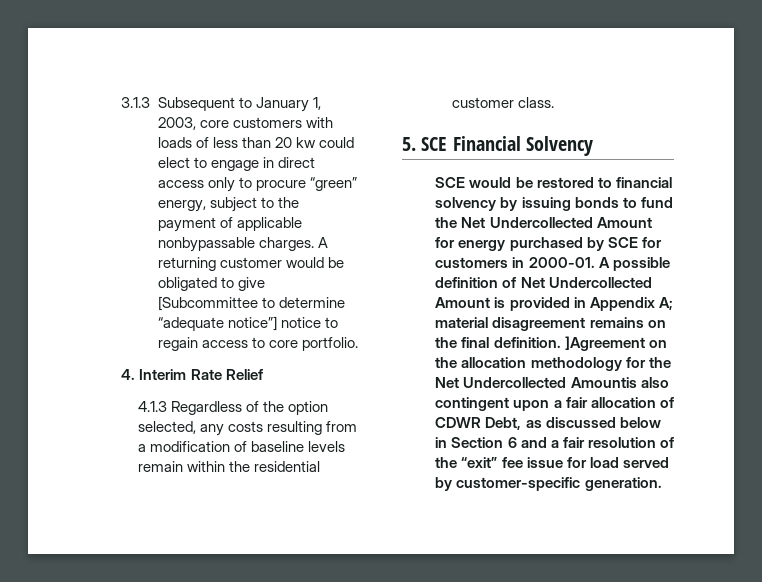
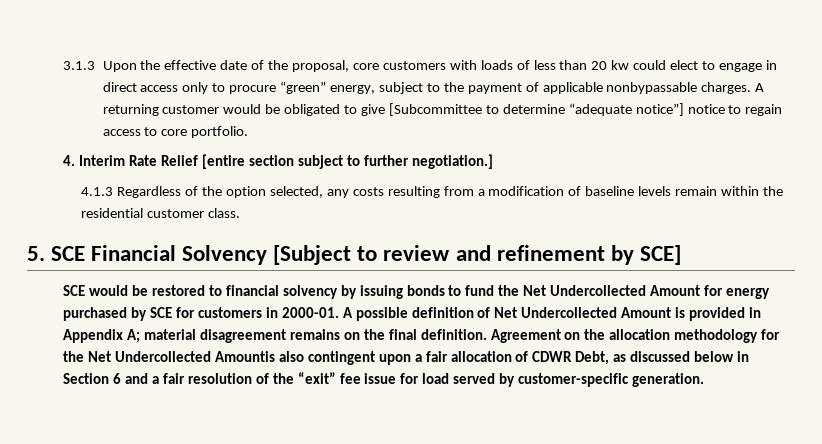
- 3.1.3 Subsequent to January 1, 2003, core customers with loads of less than 20 kw could elect to engage in direct access only to procure “green” energy, subject to the payment of applicable nonbypassable charges.
+ 3.1.3 Upon the effective date of the proposal, core customers with loads of less than 20 kw could elect to engage in direct access only to procure “green” energy, subject to the payment of applicable nonbypassable charges.
- 4. Interim Rate Relief
+ 4. Interim Rate Relief [entire section subject to further negotiation.]
- 5. SCE Financial Solvency
+ 5. SCE Financial Solvency [Subject to review and refinement by SCE]
- A possible definition of Net Undercollected Amount is provided in Appendix A; material disagreement remains on the final definition. ]Agreement on the allocation methodology for the Net Undercollected Amountis also contingent upon a fair allocation of CDWR Debt, as discussed below in Section 6 and a fair resolution of the “exit” fee issue for load served by customer-specific generation.
+ A possible definition of Net Undercollected Amount is provided in Appendix A; material disagreement remains on the final definition. Agreement on the allocation methodology for the Net Undercollected Amountis also contingent upon a fair allocation of CDWR Debt, as discussed below in Section 6 and a fair resolution of the “exit” fee issue for load served by customer-specific generation.

